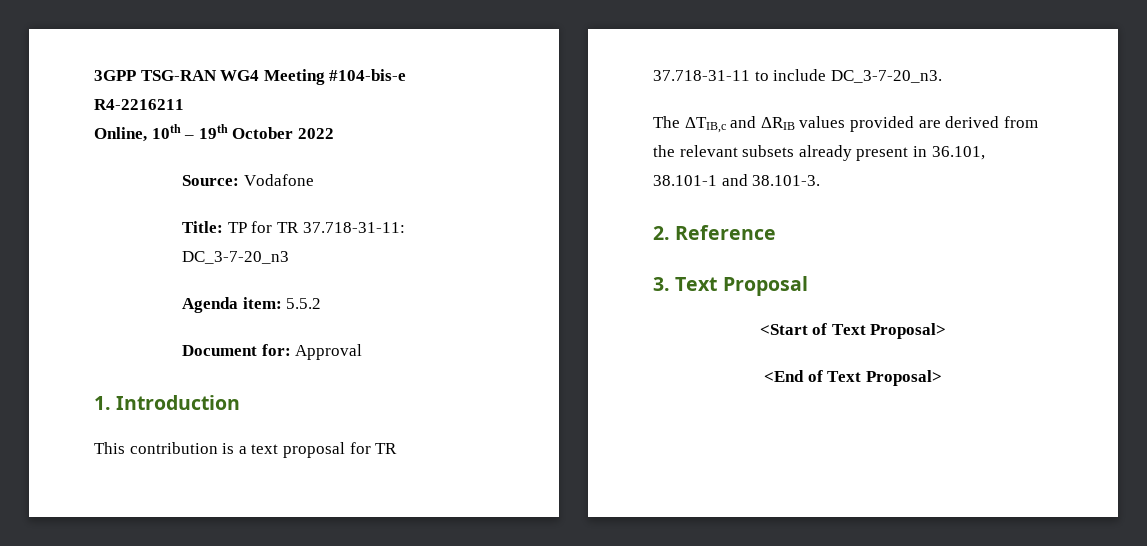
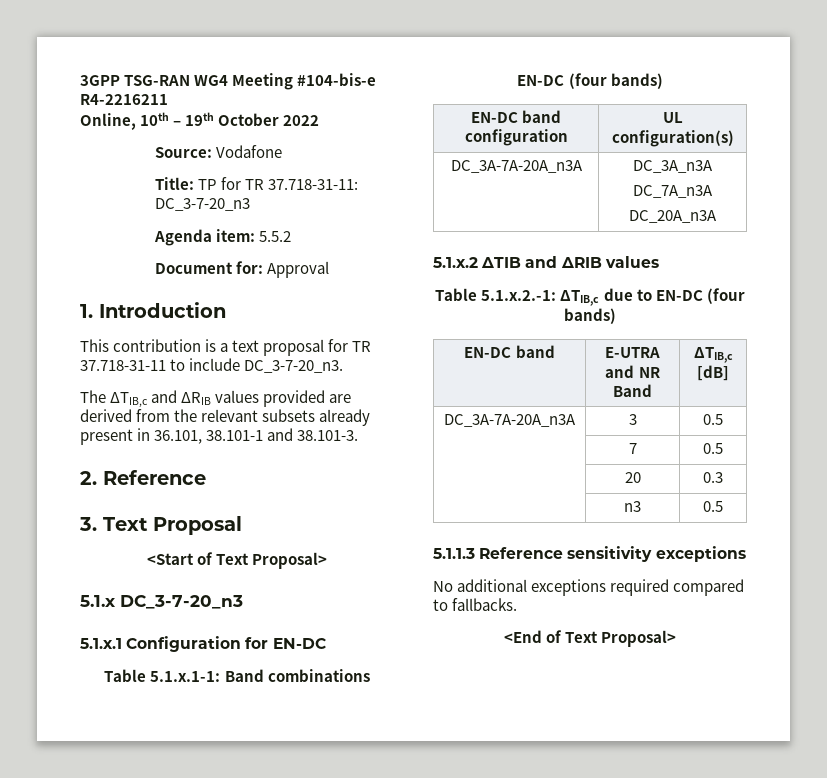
+ 5.1.x DC_3-7-20_n3
+ 5.1.x.1 Configuration for EN-DC
+ Table 5.1.x.1-1: Band combinations EN-DC (four bands)
+ EN-DC band configuration | UL configuration(s)
+ DC_3A-7A-20A_n3A | DC_3A_n3A
+ DC_7A_n3A
+ DC_20A_n3A
+ 5.1.x.2 ∆TIB and ∆RIB values
+ Table 5.1.x.2.-1: ΔTIB,c due to EN-DC (four bands)
+ EN-DC band | E-UTRA and NR Band | ΔTIB,c [dB]
+ DC_3A-7A-20A_n3A | 3 | 0.5
+ | 7 | 0.5
+ | 20 | 0.3
+ | n3 | 0.5
+ 5.1.1.3 Reference sensitivity exceptions
+ No additional exceptions required compared to fallbacks.

